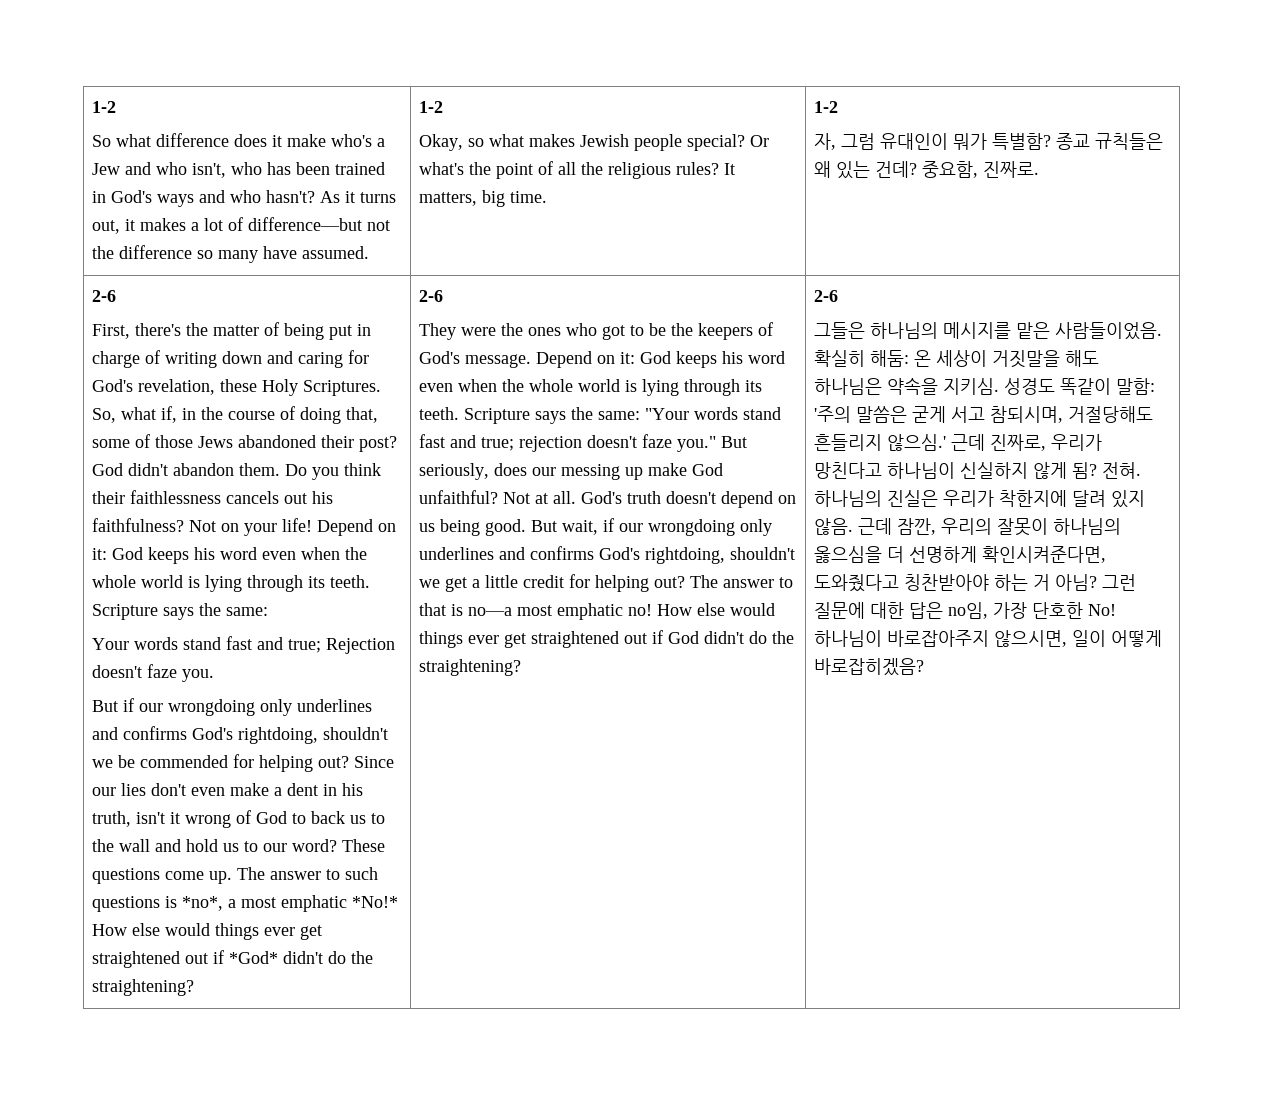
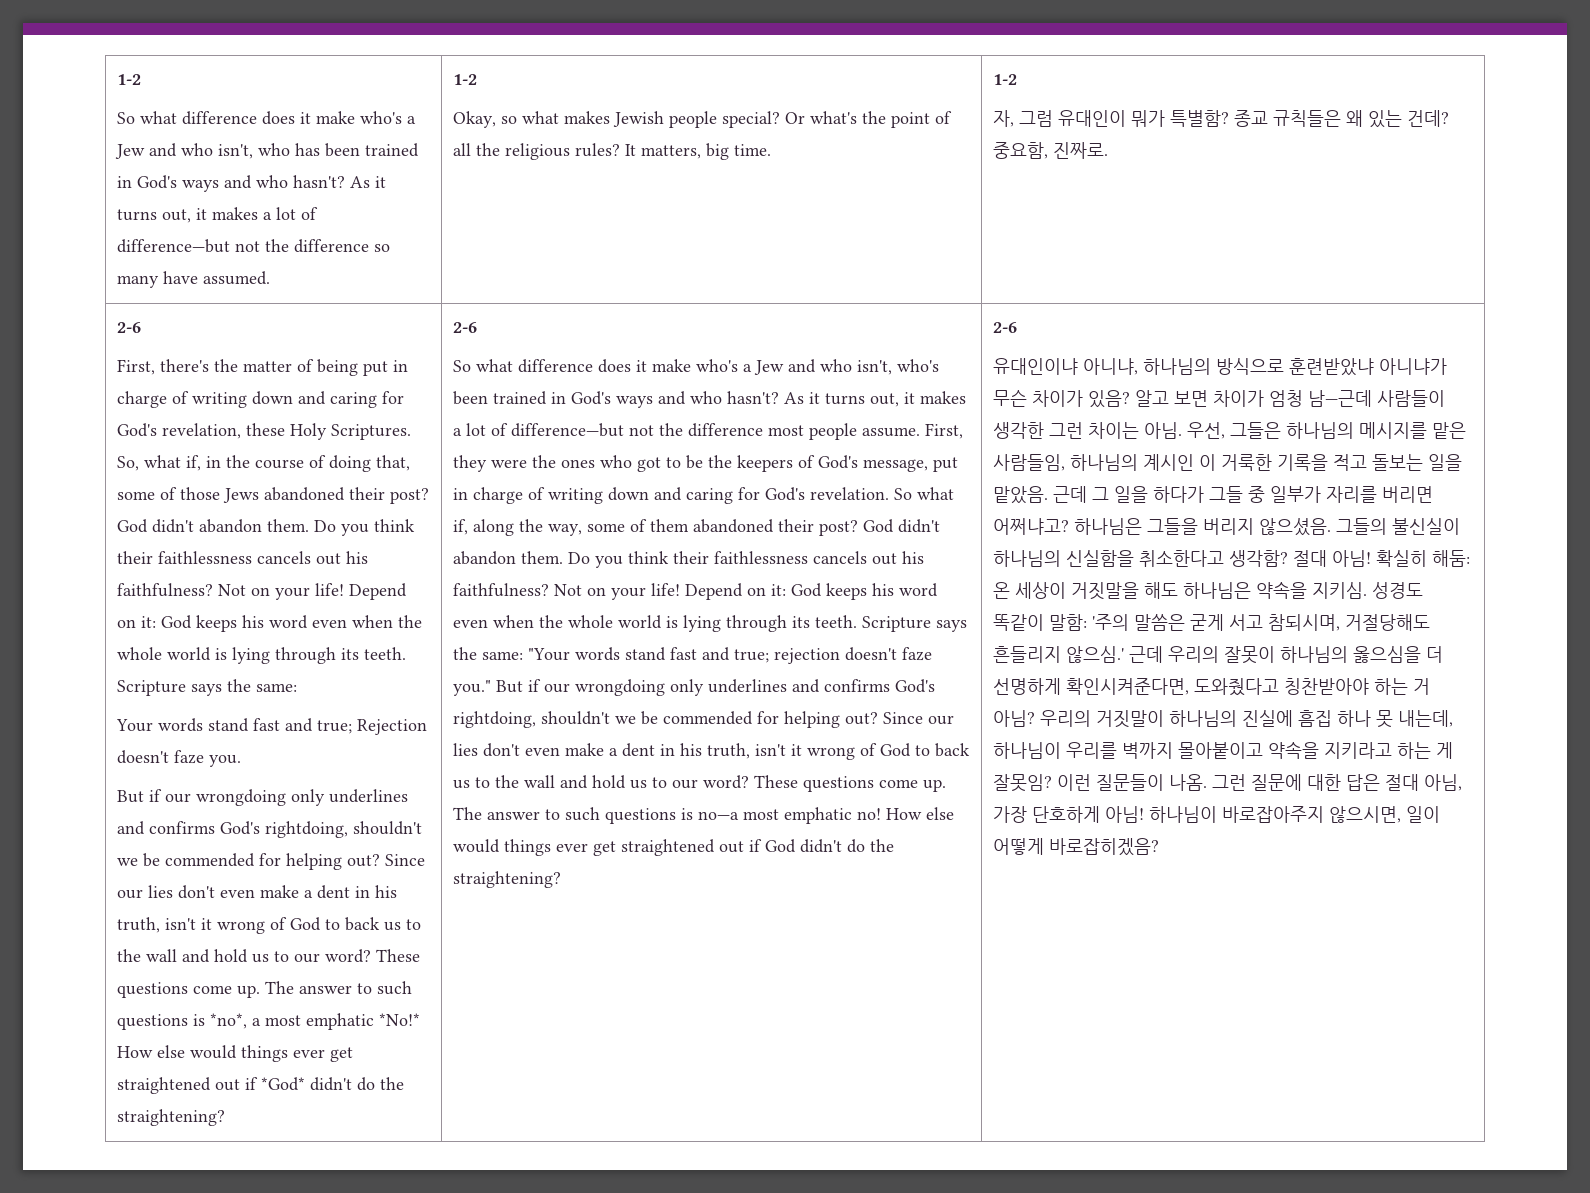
- They were the ones who got to be the keepers of God's message.
+ So what difference does it make who's a Jew and who isn't, who's been trained in God's ways and who hasn't? As it turns out, it makes a lot of difference—but not the difference most people assume. First, they were the ones who got to be the keepers of God's message, put in charge of writing down and caring for God's revelation. So what if, along the way, some of them abandoned their post? God didn't abandon them. Do you think their faithlessness cancels out his faithfulness? Not on your life!
- But seriously, does our messing up make God unfaithful? Not at all. God's truth doesn't depend on us being good. But wait, if our wrongdoing only underlines and confirms God's rightdoing, shouldn't we get a little credit for helping out? The answer to that is no—a most emphatic no!
+ But if our wrongdoing only underlines and confirms God's rightdoing, shouldn't we be commended for helping out? Since our lies don't even make a dent in his truth, isn't it wrong of God to back us to the wall and hold us to our word? These questions come up. The answer to such questions is no—a most emphatic no!
- 그들은 하나님의 메시지를 맡은 사람들이었음.
+ 유대인이냐 아니냐, 하나님의 방식으로 훈련받았냐 아니냐가 무슨 차이가 있음? 알고 보면 차이가 엄청 남—근데 사람들이 생각한 그런 차이는 아님. 우선, 그들은 하나님의 메시지를 맡은 사람들임, 하나님의 계시인 이 거룩한 기록을 적고 돌보는 일을 맡았음. 근데 그 일을 하다가 그들 중 일부가 자리를 버리면 어쩌냐고? 하나님은 그들을 버리지 않으셨음. 그들의 불신실이 하나님의 신실함을 취소한다고 생각함? 절대 아님!
- 근데 진짜로, 우리가 망친다고 하나님이 신실하지 않게 됨? 전혀. 하나님의 진실은 우리가 착한지에 달려 있지 않음. 근데 잠깐, 우리의 잘못이 하나님의 옳으심을 더 선명하게 확인시켜준다면, 도와줬다고 칭찬받아야 하는 거 아님?
+ 근데 우리의 잘못이 하나님의 옳으심을 더 선명하게 확인시켜준다면, 도와줬다고 칭찬받아야 하는 거 아님?
- 그런 질문에 대한 답은 no임, 가장 단호한 No!
+ 우리의 거짓말이 하나님의 진실에 흠집 하나 못 내는데, 하나님이 우리를 벽까지 몰아붙이고 약속을 지키라고 하는 게 잘못임? 이런 질문들이 나옴. 그런 질문에 대한 답은 절대 아님, 가장 단호하게 아님!

